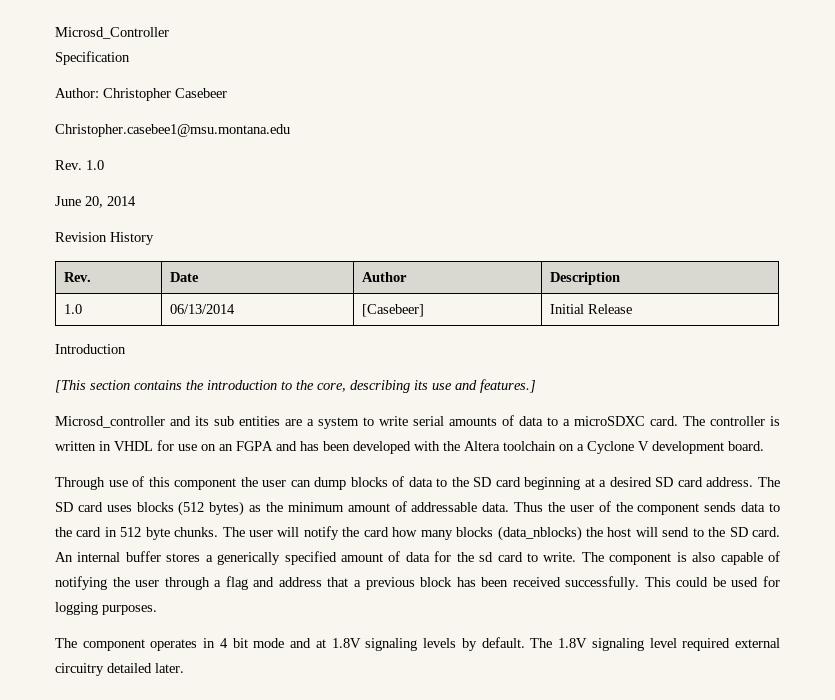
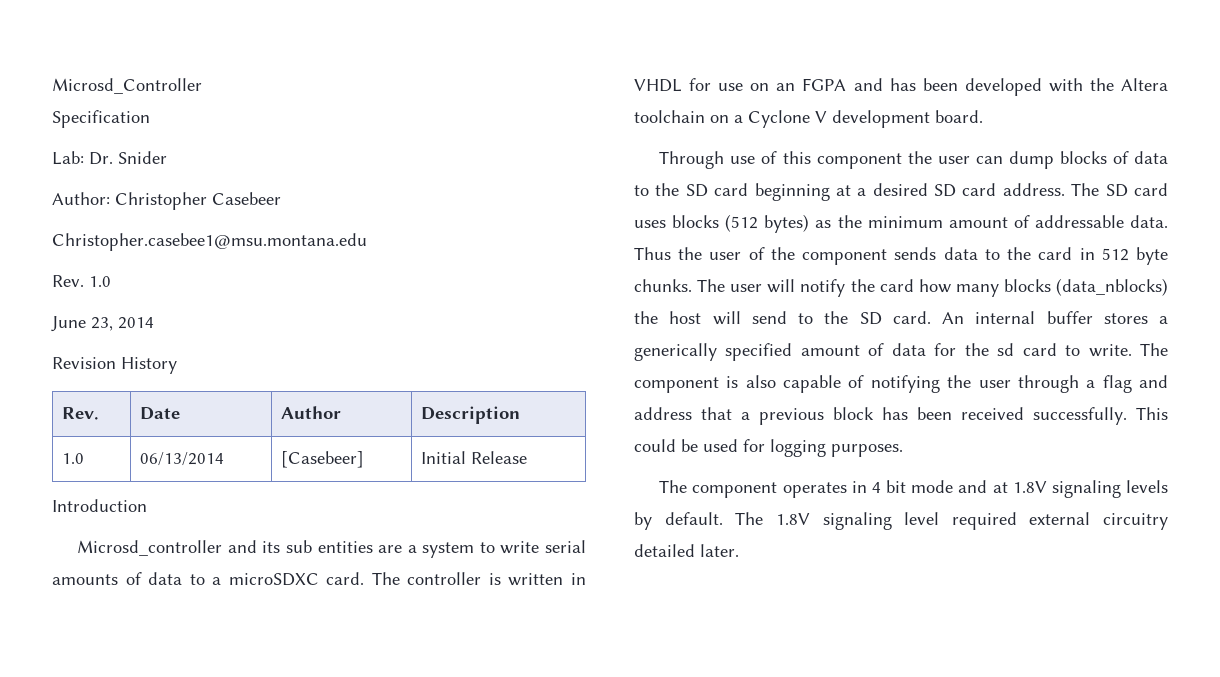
+ Lab: Dr. Snider
- June 20, 2014
+ June 23, 2014
- [This section contains the introduction to the core, describing its use and features.]

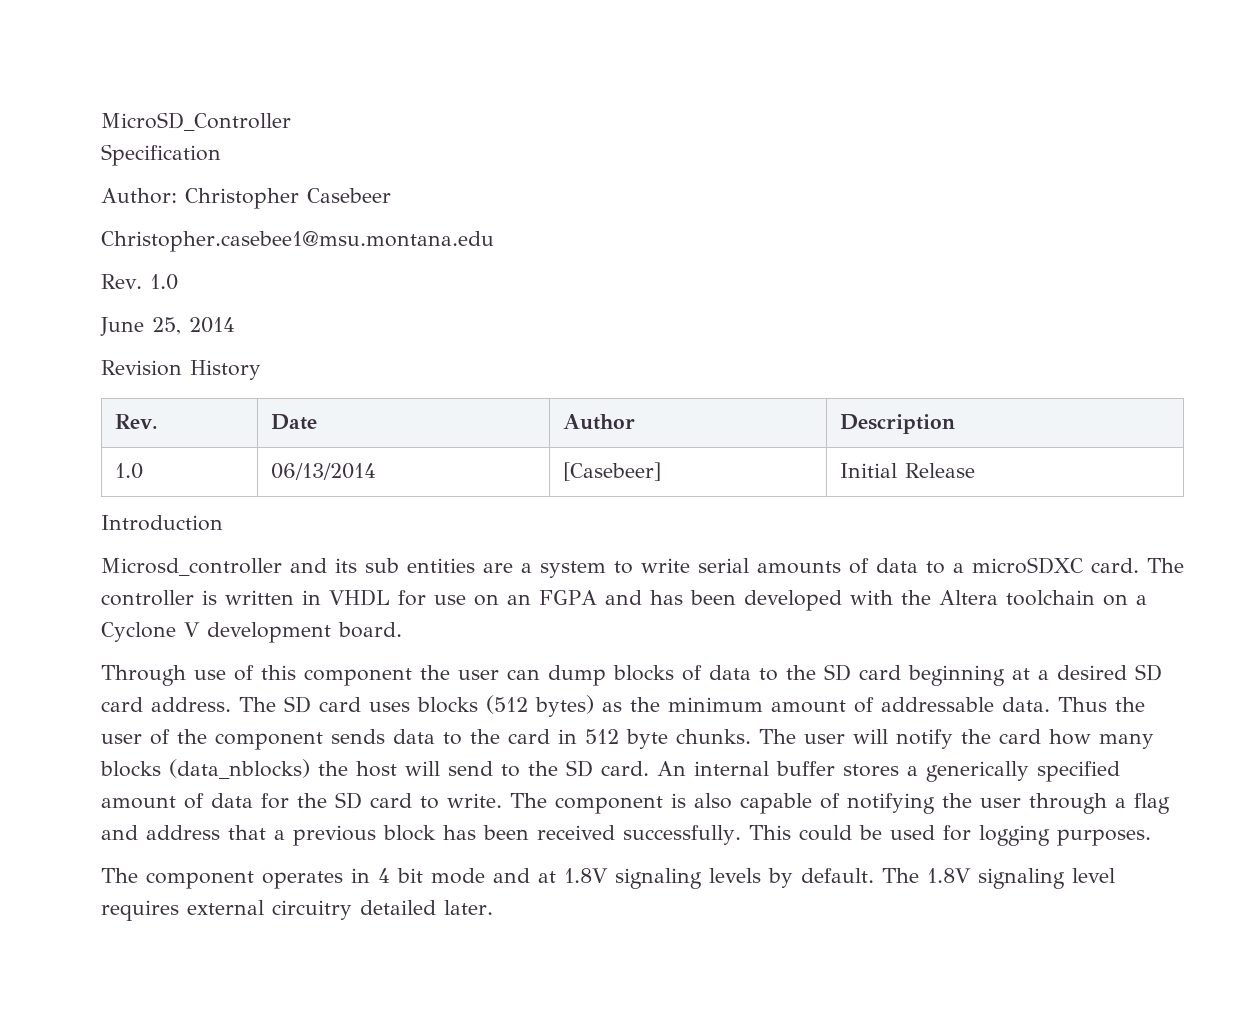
- Microsd_Controller
+ MicroSD_Controller
- Lab: Dr. Snider
- June 23, 2014
+ June 25, 2014
- An internal buffer stores a generically specified amount of data for the sd card to write.
+ An internal buffer stores a generically specified amount of data for the SD card to write.
- The 1.8V signaling level required external circuitry detailed later.
+ The 1.8V signaling level requires external circuitry detailed later.

